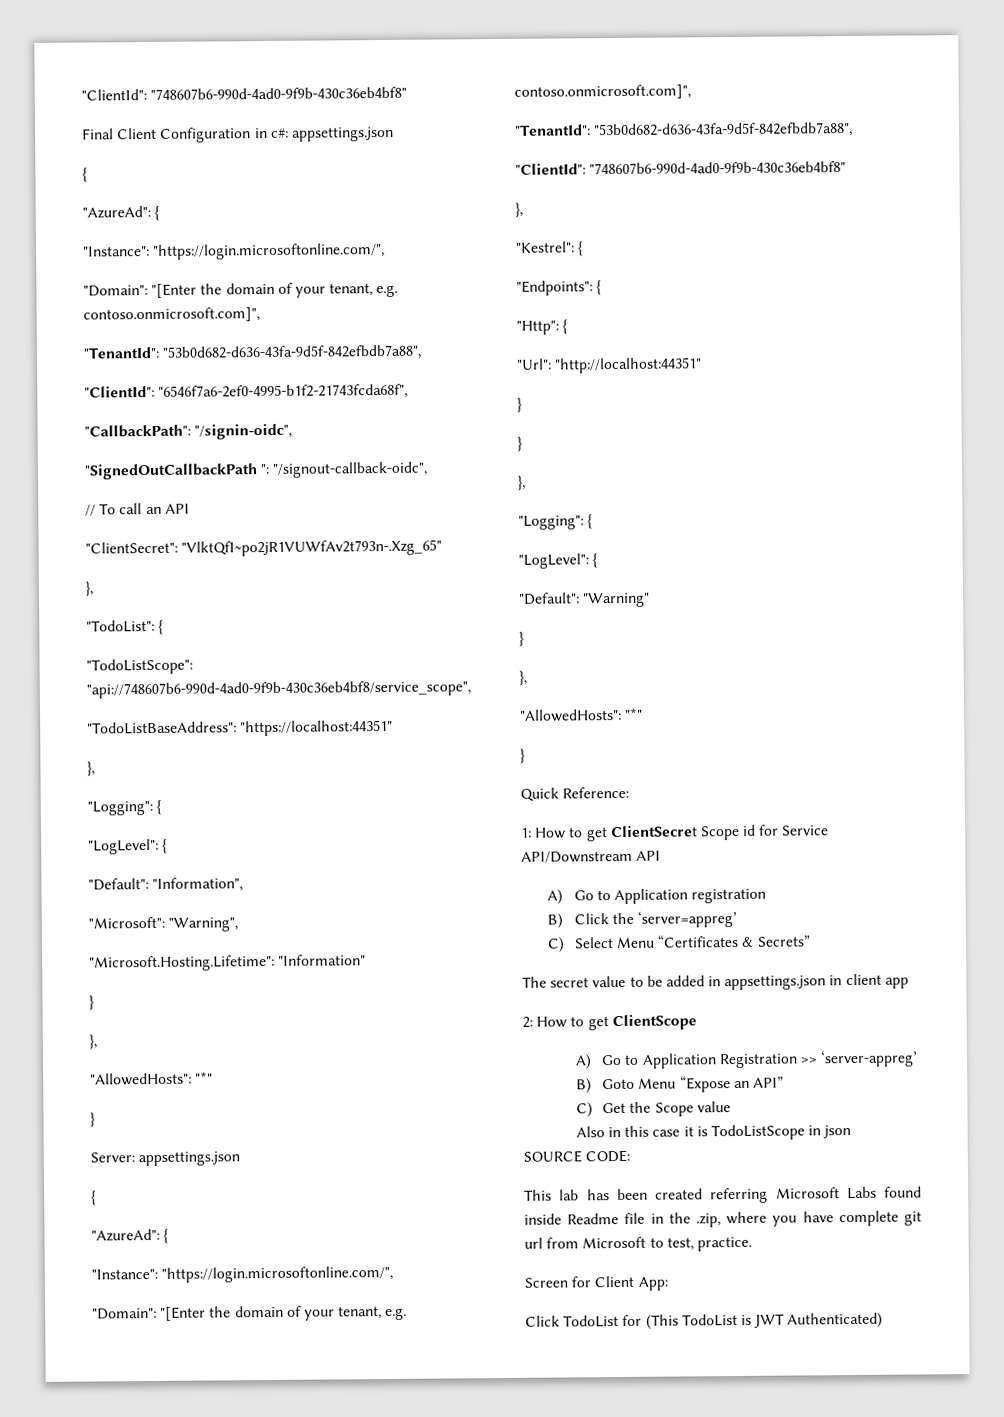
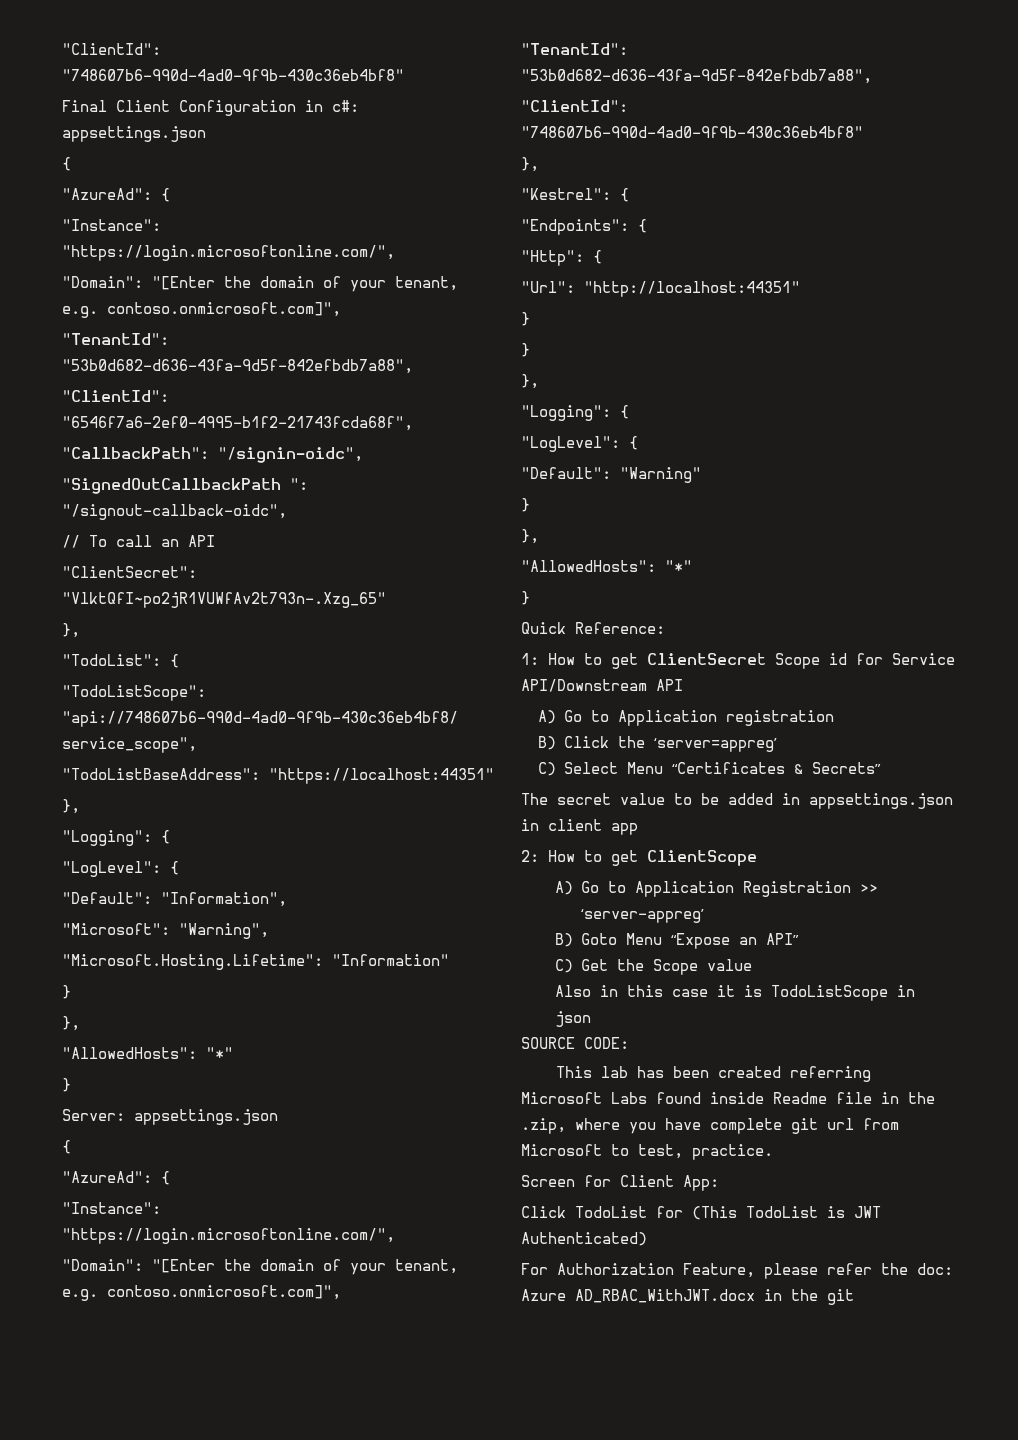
+ For Authorization Feature, please refer the doc: Azure AD_RBAC_WithJWT.docx in the git

